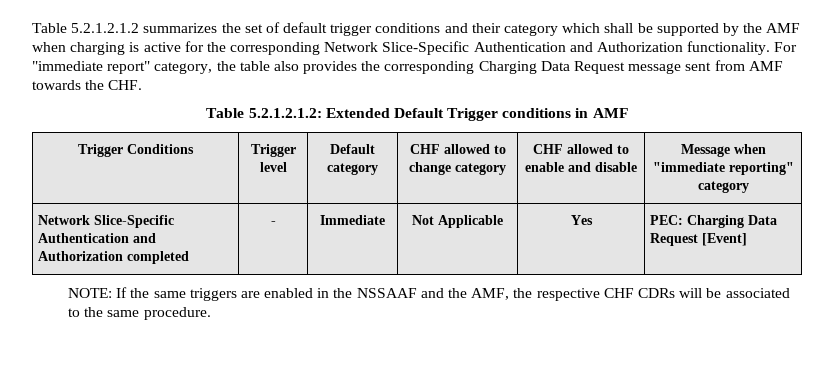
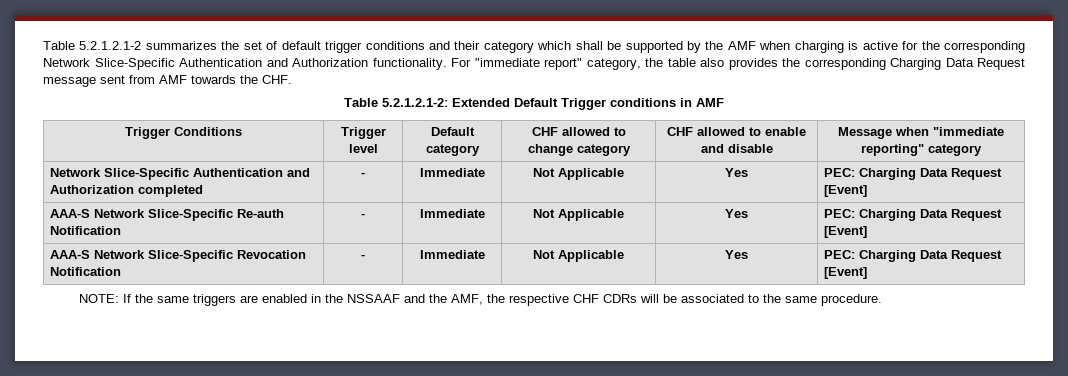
- Table 5.2.1.2.1.2 summarizes the set of default trigger conditions and their category which shall be supported by the AMF when charging is active for the corresponding Network Slice-Specific Authentication and Authorization functionality.
+ Table 5.2.1.2.1-2 summarizes the set of default trigger conditions and their category which shall be supported by the AMF when charging is active for the corresponding Network Slice-Specific Authentication and Authorization functionality.
- Table 5.2.1.2.1.2: Extended Default Trigger conditions in AMF
+ Table 5.2.1.2.1-2: Extended Default Trigger conditions in AMF
+ AAA-S Network Slice-Specific Re-auth Notification | - | Immediate | Not Applicable | Yes | PEC: Charging Data Request [Event]
+ AAA-S Network Slice-Specific Revocation Notification | - | Immediate | Not Applicable | Yes | PEC: Charging Data Request [Event]

